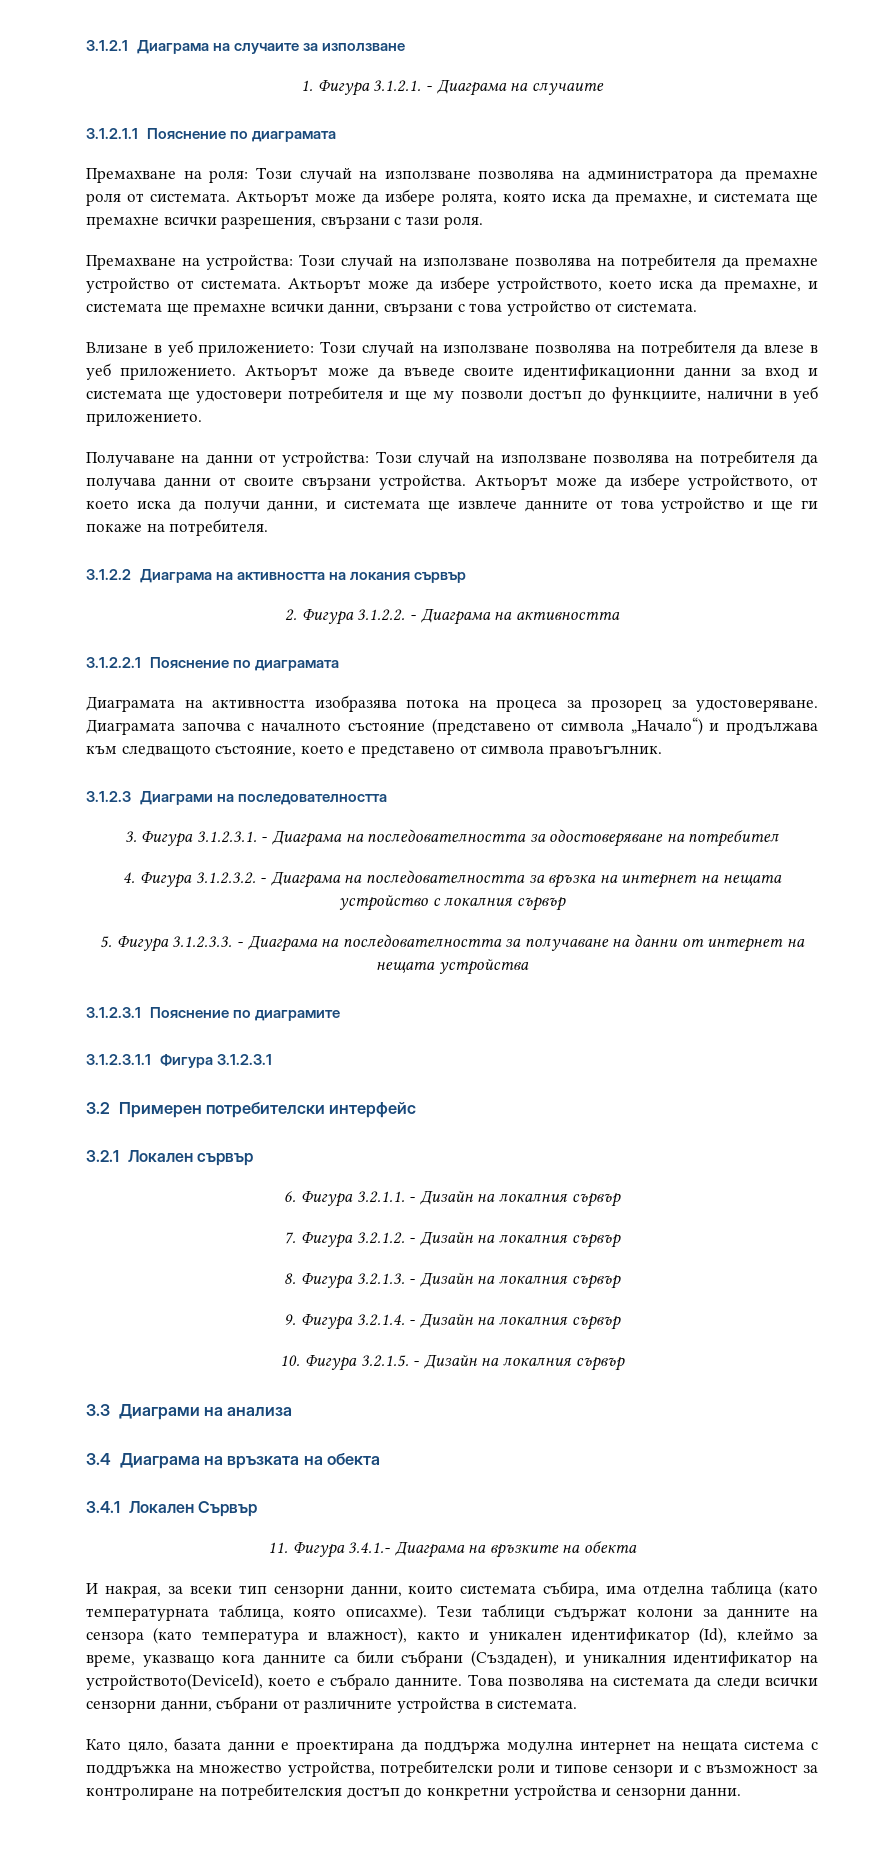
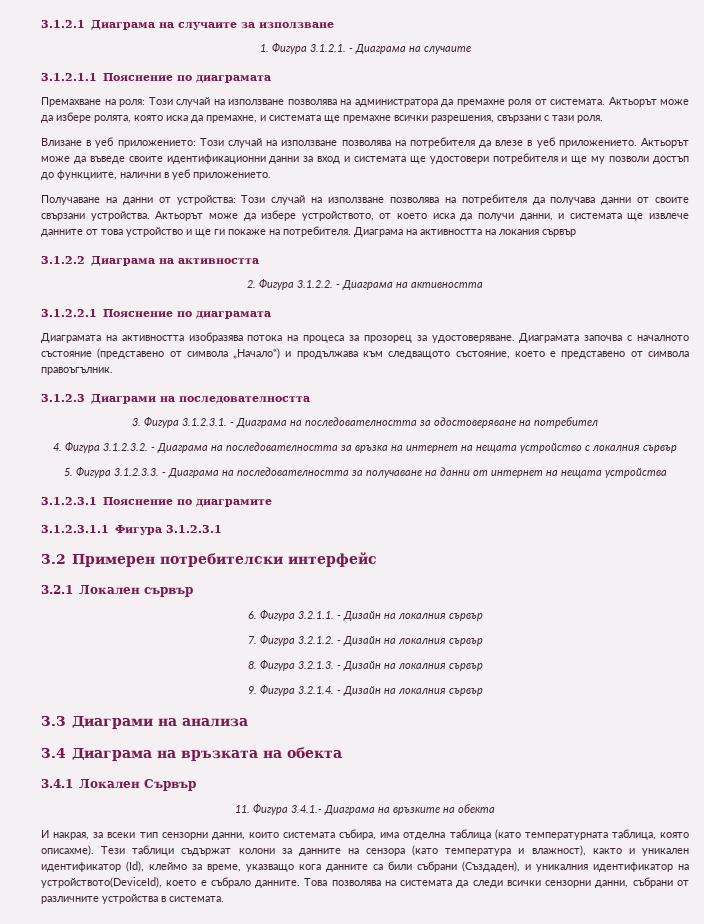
- Премахване на устройства: Този случай на използване позволява на потребителя да премахне устройство от системата. Актьорът може да избере устройството, което иска да премахне, и системата ще премахне всички данни, свързани с това устройство от системата.
- Актьорът може да избере устройството, от което иска да получи данни, и системата ще извлече данните от това устройство и ще ги покаже на потребителя.
- 3.1.2.2 Диаграма на активността на локания сървър
+ Актьорът може да избере устройството, от което иска да получи данни, и системата ще извлече данните от това устройство и ще ги покаже на потребителя. Диаграма на активността на локания сървър
+ 3.1.2.2 Диаграма на активността
- 10. Фигура 3.2.1.5. - Дизайн на локалния сървър
- Като цяло, базата данни е проектирана да поддържа модулна интернет на нещата система с поддръжка на множество устройства, потребителски роли и типове сензори и с възможност за контролиране на потребителския достъп до конкретни устройства и сензорни данни.

